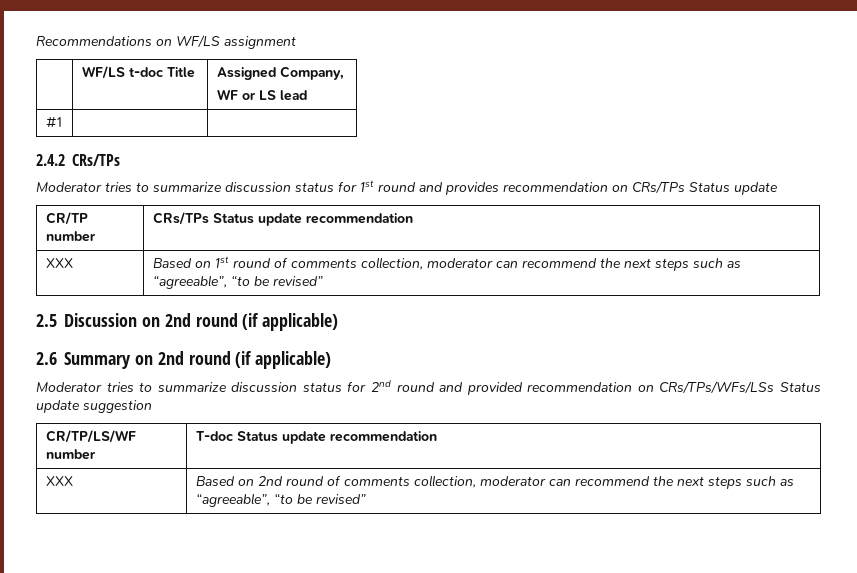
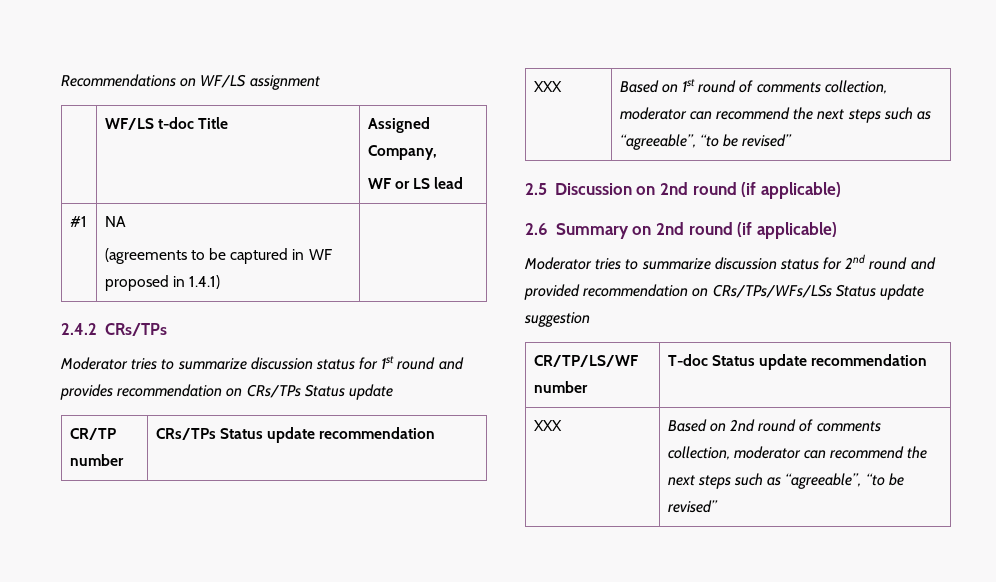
- #1 | |
+ #1 | NA
+ (agreements to be captured in WF proposed in 1.4.1) |

